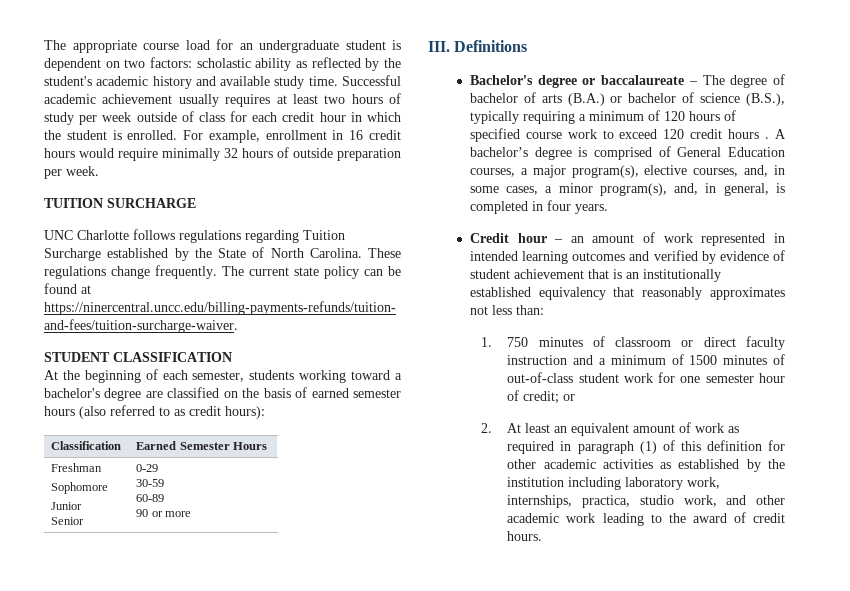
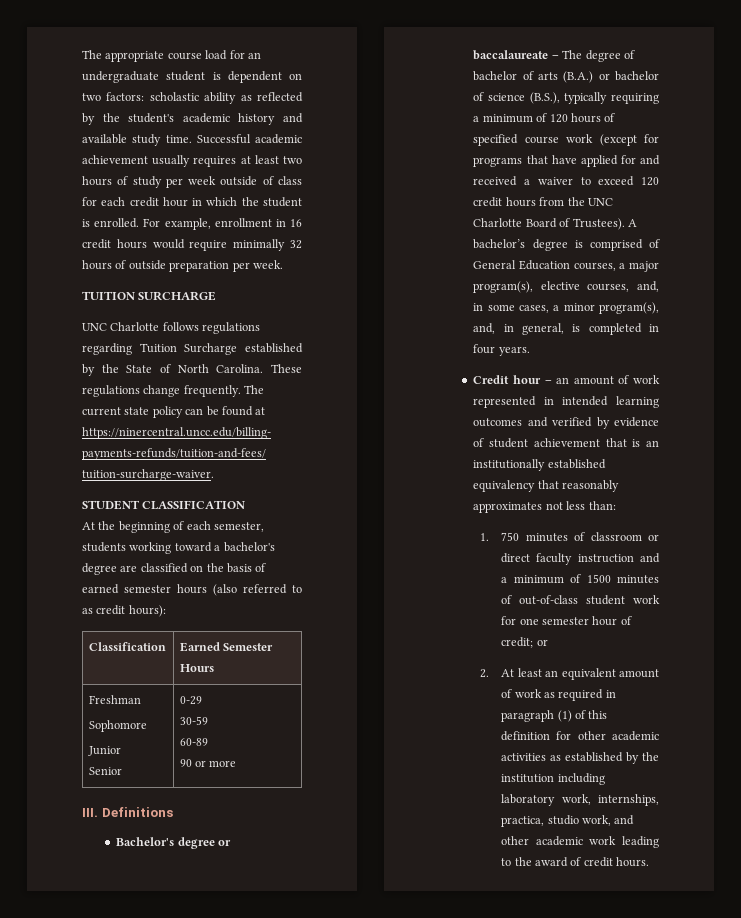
- Bachelor's degree or baccalaureate – The degree of bachelor of arts (B.A.) or bachelor of science (B.S.), typically requiring a minimum of 120 hours of specified course work to exceed 120 credit hours .
+ Bachelor's degree or baccalaureate – The degree of bachelor of arts (B.A.) or bachelor of science (B.S.), typically requiring a minimum of 120 hours of specified course work (except for programs that have applied for and received a waiver to exceed 120 credit hours from the UNC Charlotte Board of Trustees).

